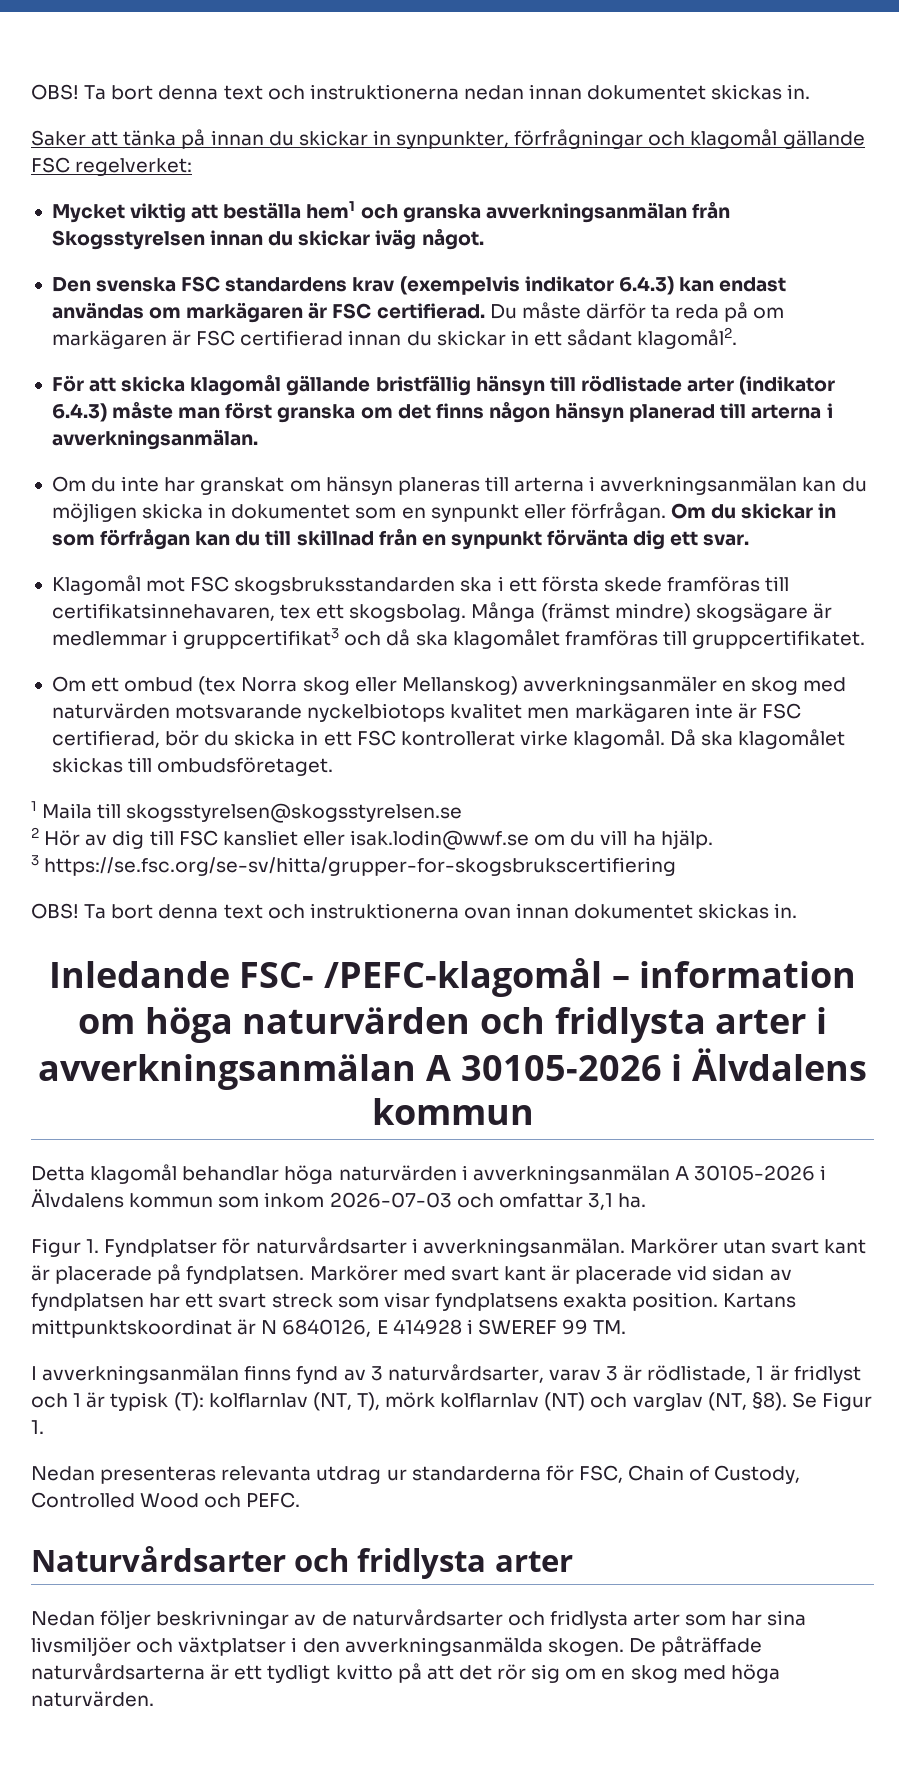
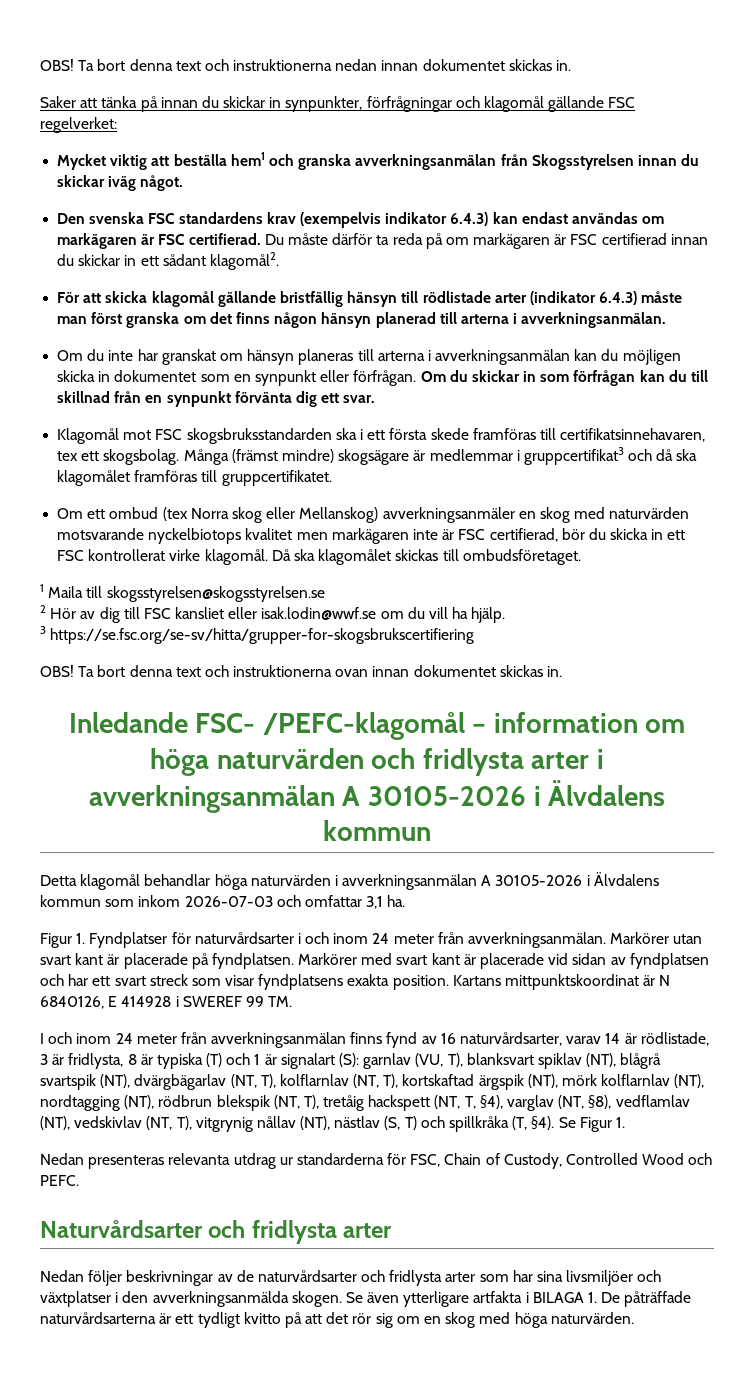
- Figur 1. Fyndplatser för naturvårdsarter i avverkningsanmälan.
+ Figur 1. Fyndplatser för naturvårdsarter i och inom 24 meter från avverkningsanmälan.
- Markörer med svart kant är placerade vid sidan av fyndplatsen har ett svart streck som visar fyndplatsens exakta position.
+ Markörer med svart kant är placerade vid sidan av fyndplatsen och har ett svart streck som visar fyndplatsens exakta position.
- I avverkningsanmälan finns fynd av 3 naturvårdsarter, varav 3 är rödlistade, 1 är fridlyst och 1 är typisk (T): kolflarnlav (NT, T), mörk kolflarnlav (NT) och varglav (NT, §8).
+ I och inom 24 meter från avverkningsanmälan finns fynd av 16 naturvårdsarter, varav 14 är rödlistade, 3 är fridlysta, 8 är typiska (T) och 1 är signalart (S): garnlav (VU, T), blanksvart spiklav (NT), blågrå svartspik (NT), dvärgbägarlav (NT, T), kolflarnlav (NT, T), kortskaftad ärgspik (NT), mörk kolflarnlav (NT), nordtagging (NT), rödbrun blekspik (NT, T), tretåig hackspett (NT, T, §4), varglav (NT, §8), vedflamlav (NT), vedskivlav (NT, T), vitgrynig nållav (NT), nästlav (S, T) och spillkråka (T, §4).
- De påträffade naturvårdsarterna är ett tydligt kvitto på att det rör sig om en skog med höga naturvärden.
+ Se även ytterligare artfakta i BILAGA 1. De påträffade naturvårdsarterna är ett tydligt kvitto på att det rör sig om en skog med höga naturvärden.

